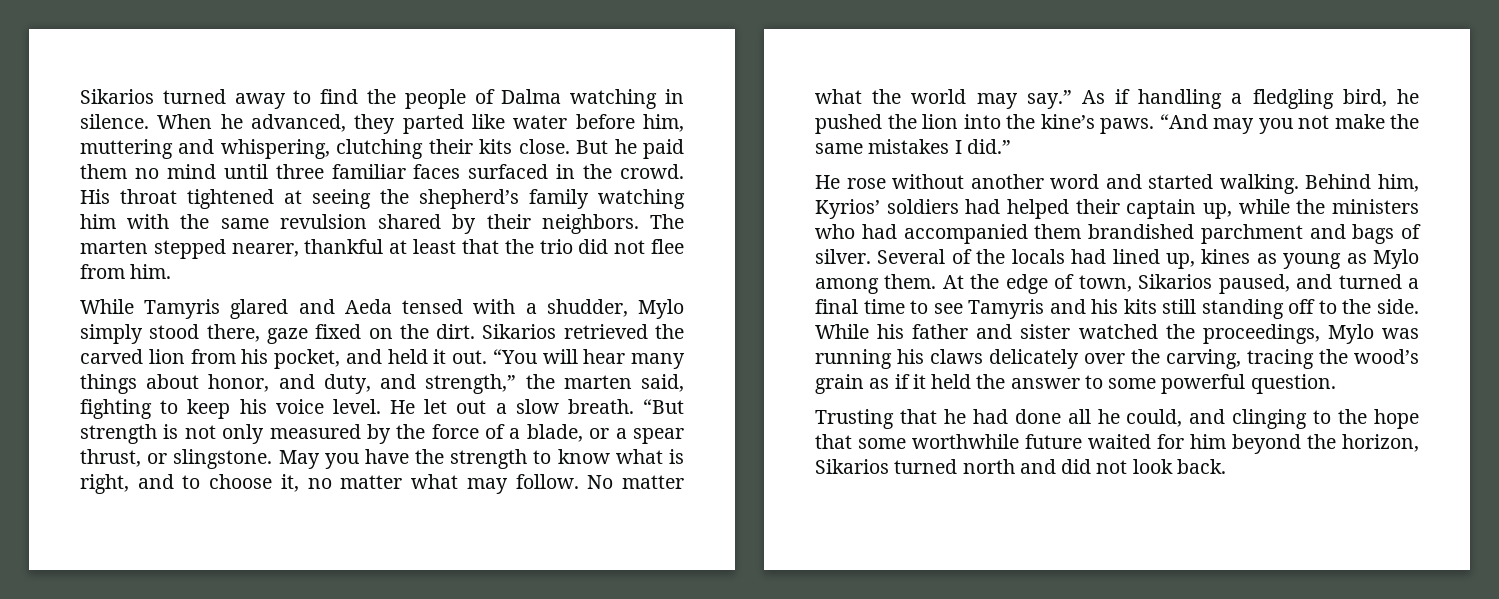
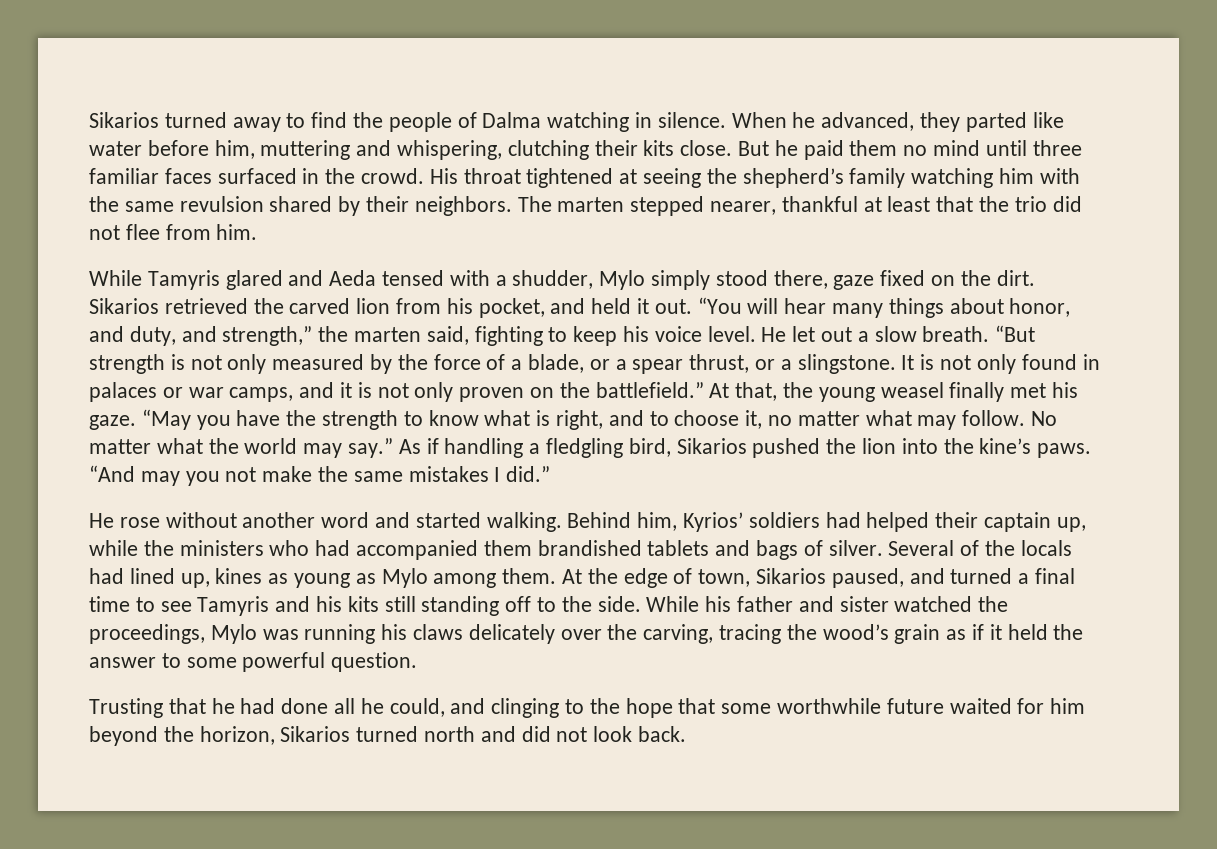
- “But strength is not only measured by the force of a blade, or a spear thrust, or slingstone. May you have the strength to know what is right, and to choose it, no matter what may follow.
+ “But strength is not only measured by the force of a blade, or a spear thrust, or a slingstone. It is not only found in palaces or war camps, and it is not only proven on the battlefield.” At that, the young weasel finally met his gaze. “May you have the strength to know what is right, and to choose it, no matter what may follow.
- As if handling a fledgling bird, he pushed the lion into the kine’s paws.
+ As if handling a fledgling bird, Sikarios pushed the lion into the kine’s paws.
- Behind him, Kyrios’ soldiers had helped their captain up, while the ministers who had accompanied them brandished parchment and bags of silver.
+ Behind him, Kyrios’ soldiers had helped their captain up, while the ministers who had accompanied them brandished tablets and bags of silver.

